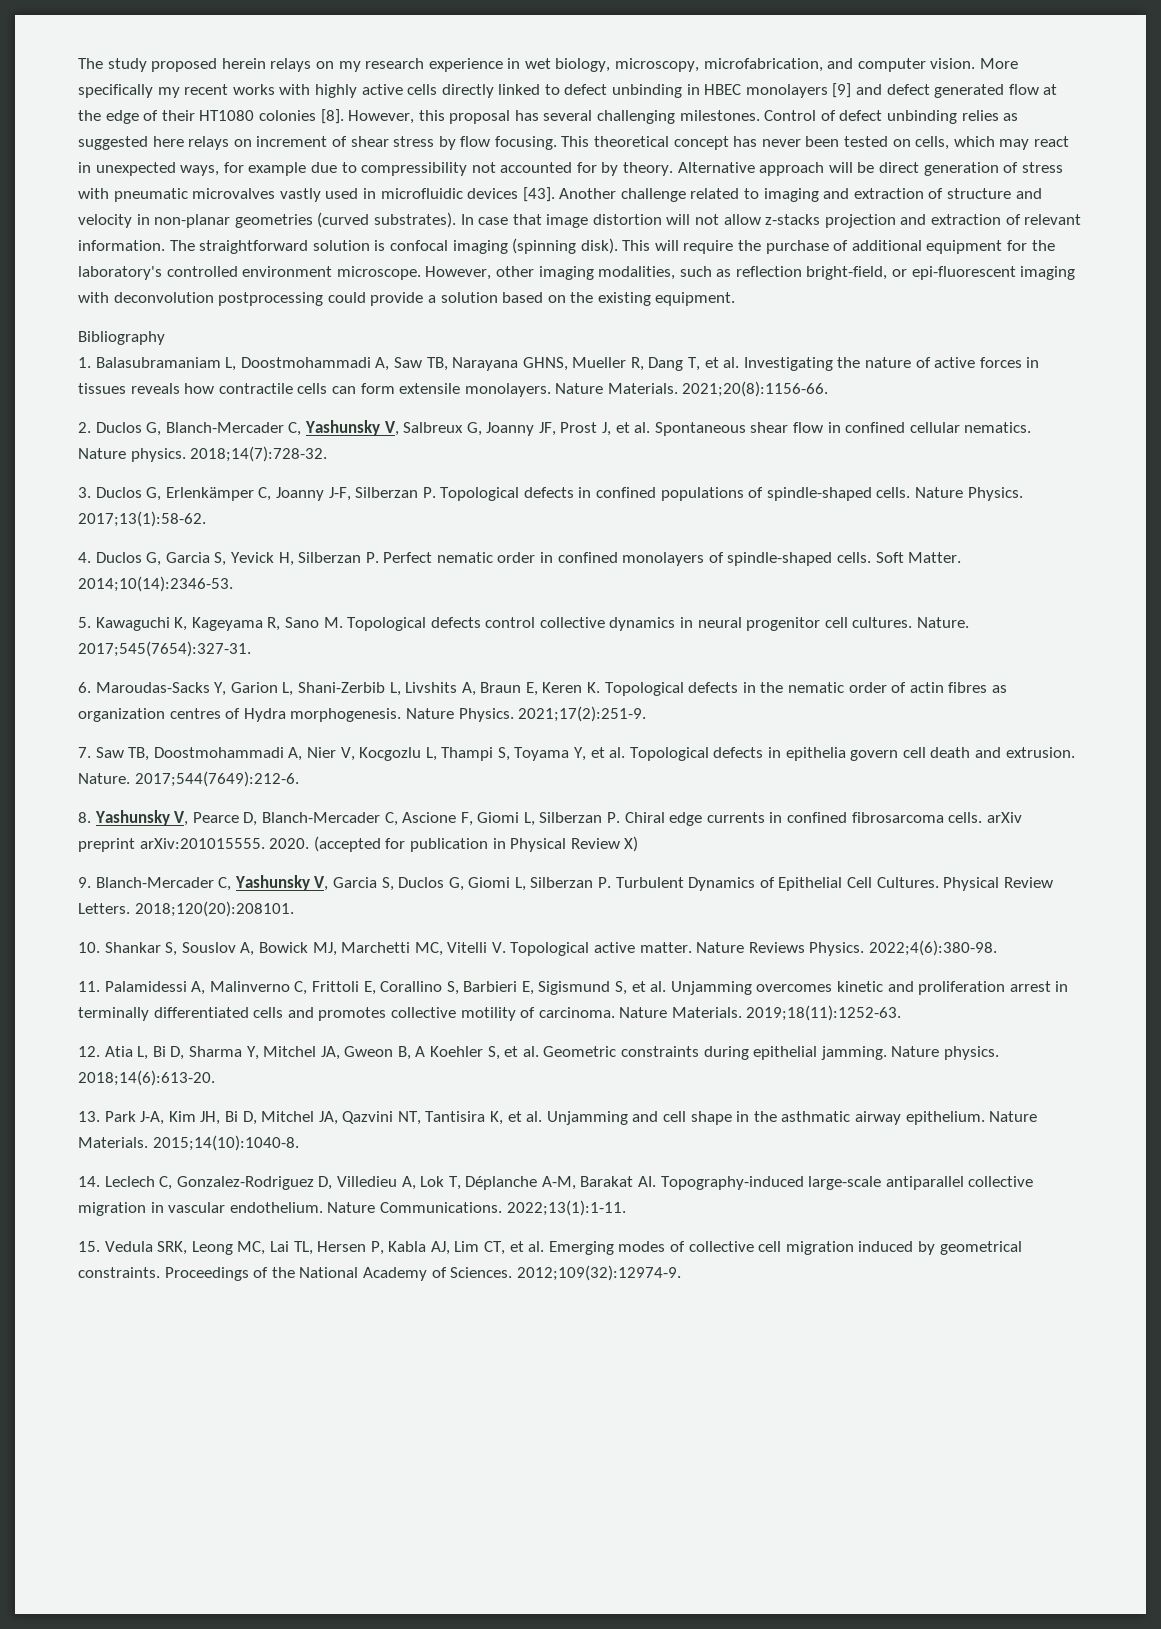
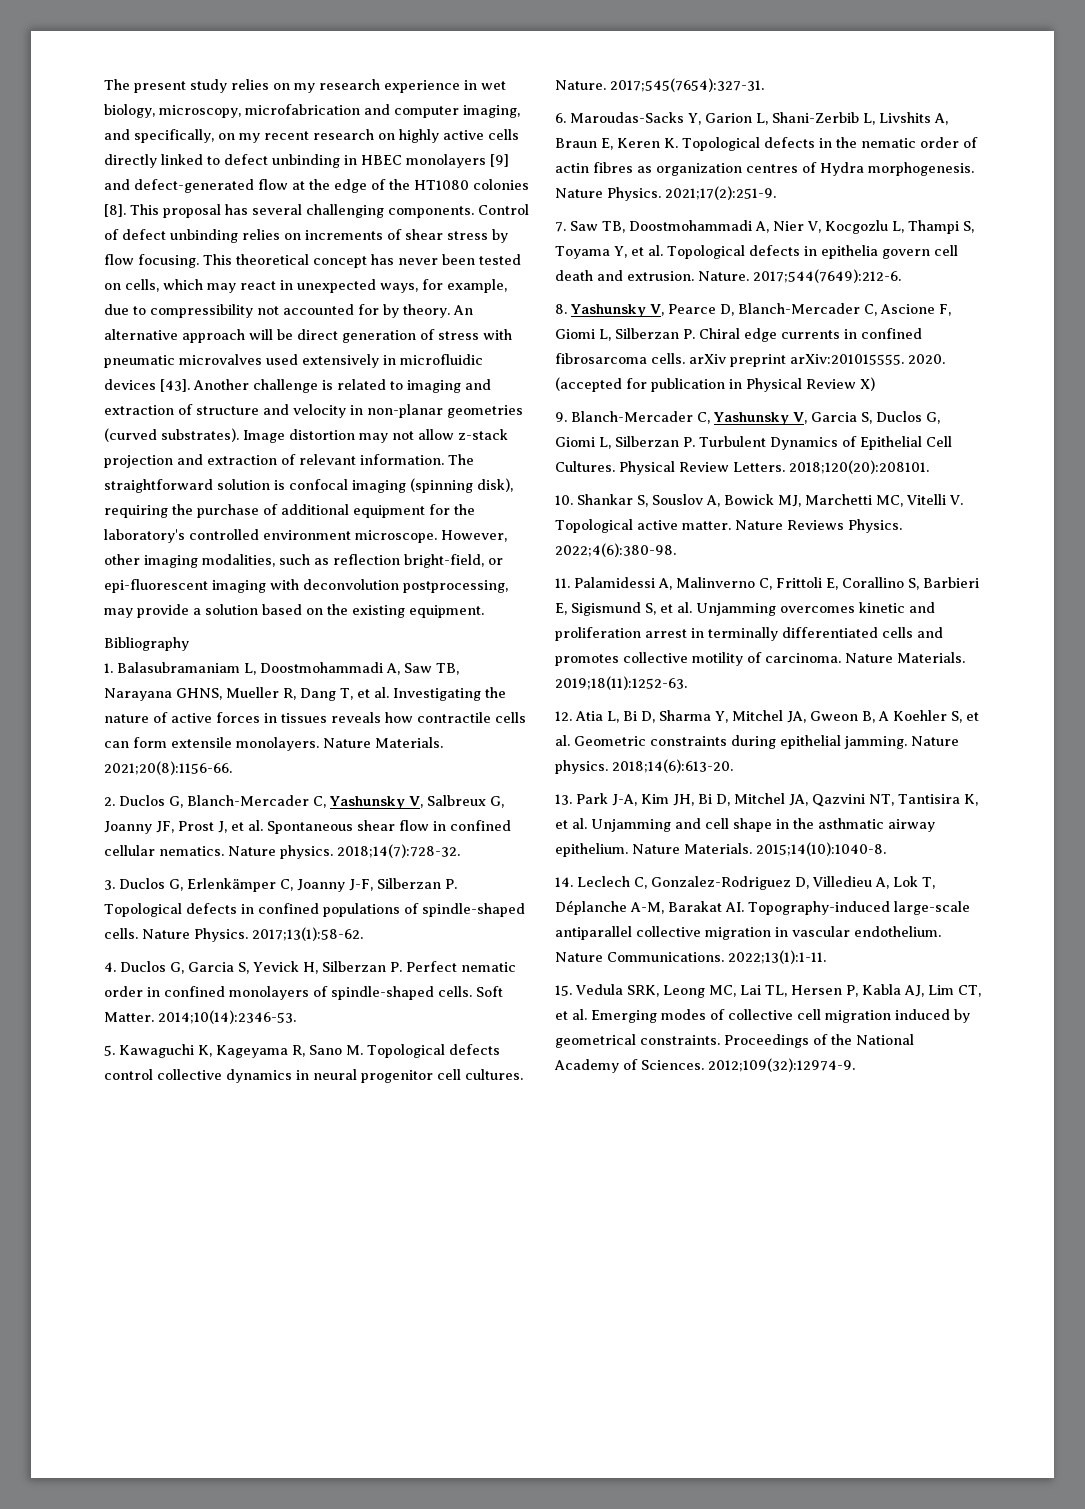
- The study proposed herein relays on my research experience in wet biology, microscopy, microfabrication, and computer vision. More specifically my recent works with highly active cells directly linked to defect unbinding in HBEC monolayers [9] and defect generated flow at the edge of their HT1080 colonies [8].
+ The present study relies on my research experience in wet biology, microscopy, microfabrication and computer imaging, and specifically, on my recent research on highly active cells directly linked to defect unbinding in HBEC monolayers [9] and defect-generated flow at the edge of the HT1080 colonies [8].
- However, this proposal has several challenging milestones.
+ This proposal has several challenging components.
- Control of defect unbinding relies as suggested here relays on increment of shear stress by flow focusing.
+ Control of defect unbinding relies on increments of shear stress by flow focusing.
- This theoretical concept has never been tested on cells, which may react in unexpected ways, for example due to compressibility not accounted for by theory.
+ This theoretical concept has never been tested on cells, which may react in unexpected ways, for example, due to compressibility not accounted for by theory.
- Alternative approach will be direct generation of stress with pneumatic microvalves vastly used in microfluidic devices [43].
+ An alternative approach will be direct generation of stress with pneumatic microvalves used extensively in microfluidic devices [43].
- Another challenge related to imaging and extraction of structure and velocity in non-planar geometries (curved substrates).
+ Another challenge is related to imaging and extraction of structure and velocity in non-planar geometries (curved substrates).
- In case that image distortion will not allow z-stacks projection and extraction of relevant information.
+ Image distortion may not allow z-stack projection and extraction of relevant information.
- The straightforward solution is confocal imaging (spinning disk). This will require the purchase of additional equipment for the laboratory's controlled environment microscope.
+ The straightforward solution is confocal imaging (spinning disk), requiring the purchase of additional equipment for the laboratory's controlled environment microscope.
- However, other imaging modalities, such as reflection bright-field, or epi-fluorescent imaging with deconvolution postprocessing could provide a solution based on the existing equipment.
+ However, other imaging modalities, such as reflection bright-field, or epi-fluorescent imaging with deconvolution postprocessing, may provide a solution based on the existing equipment.

